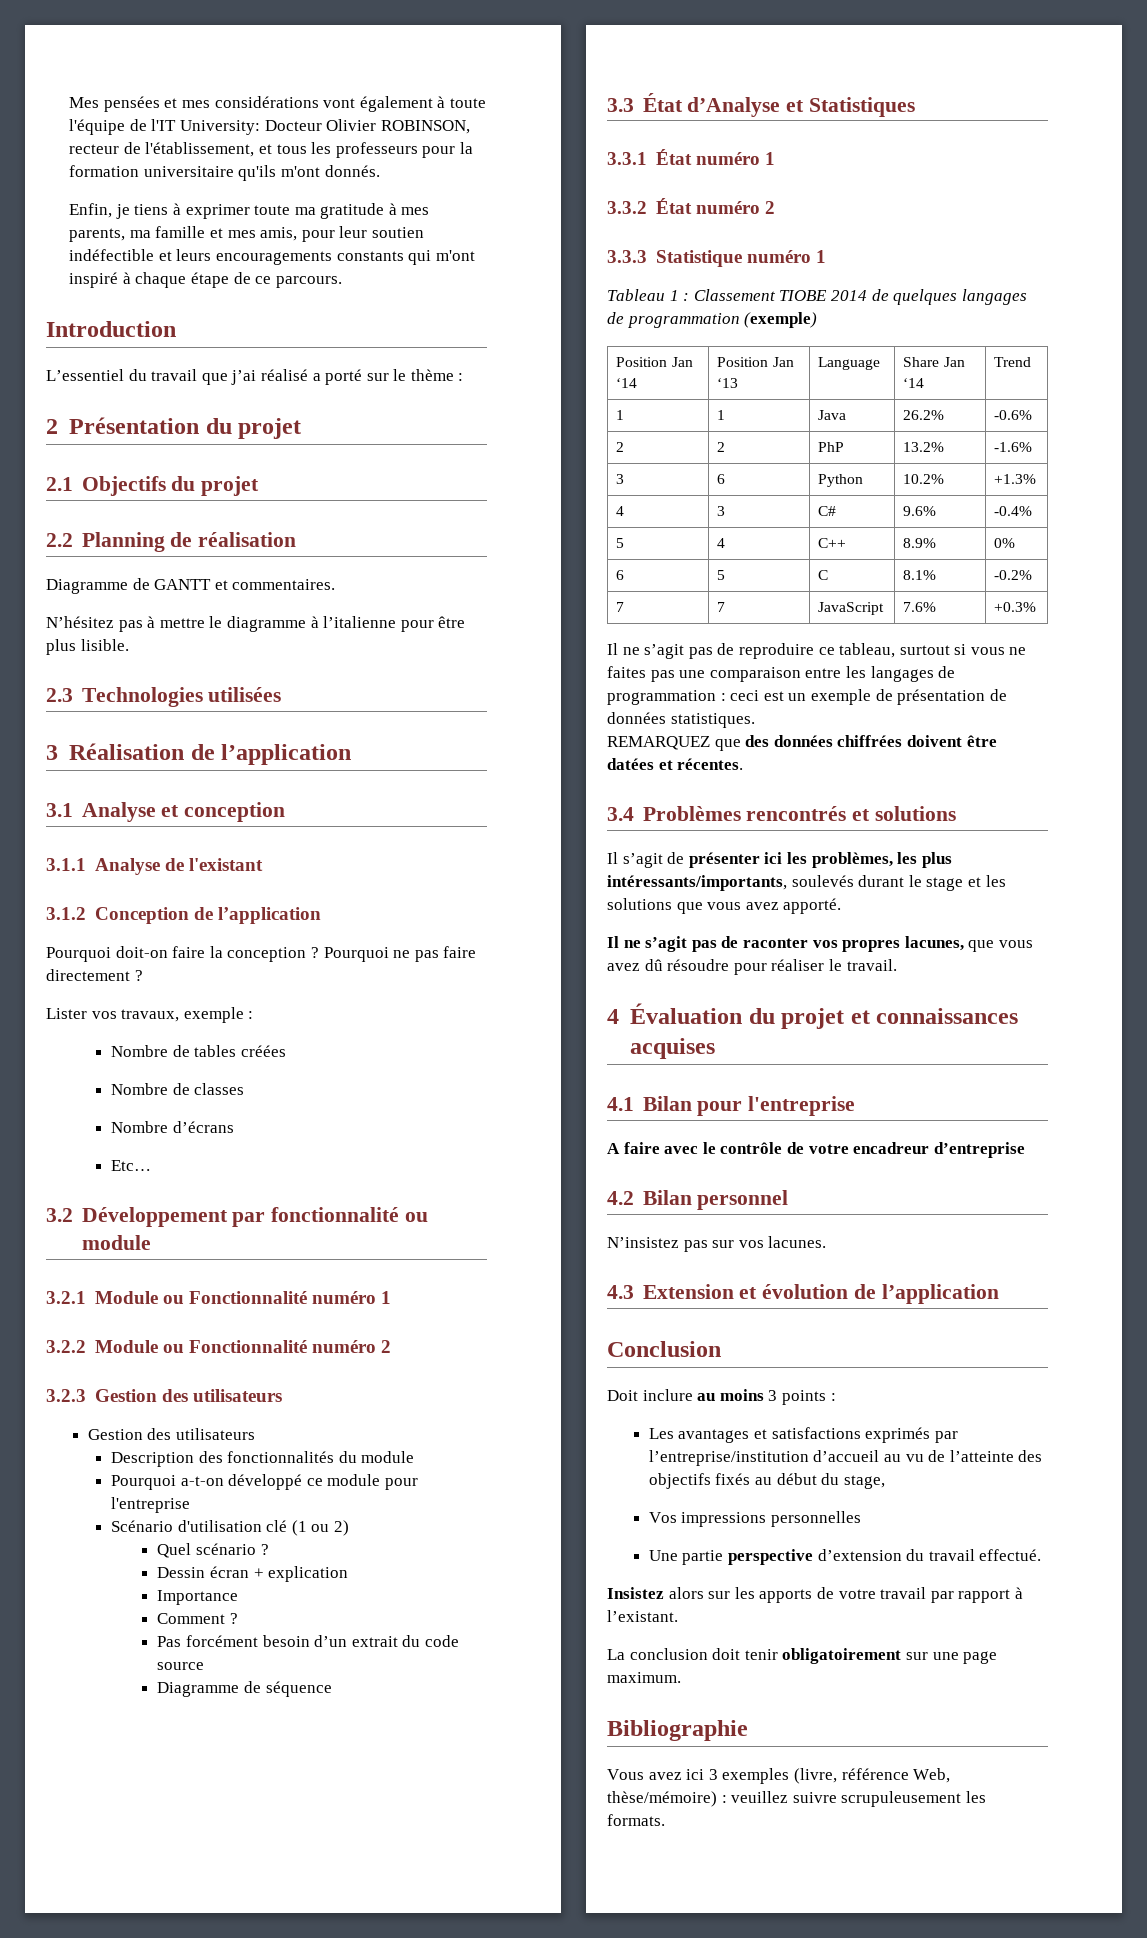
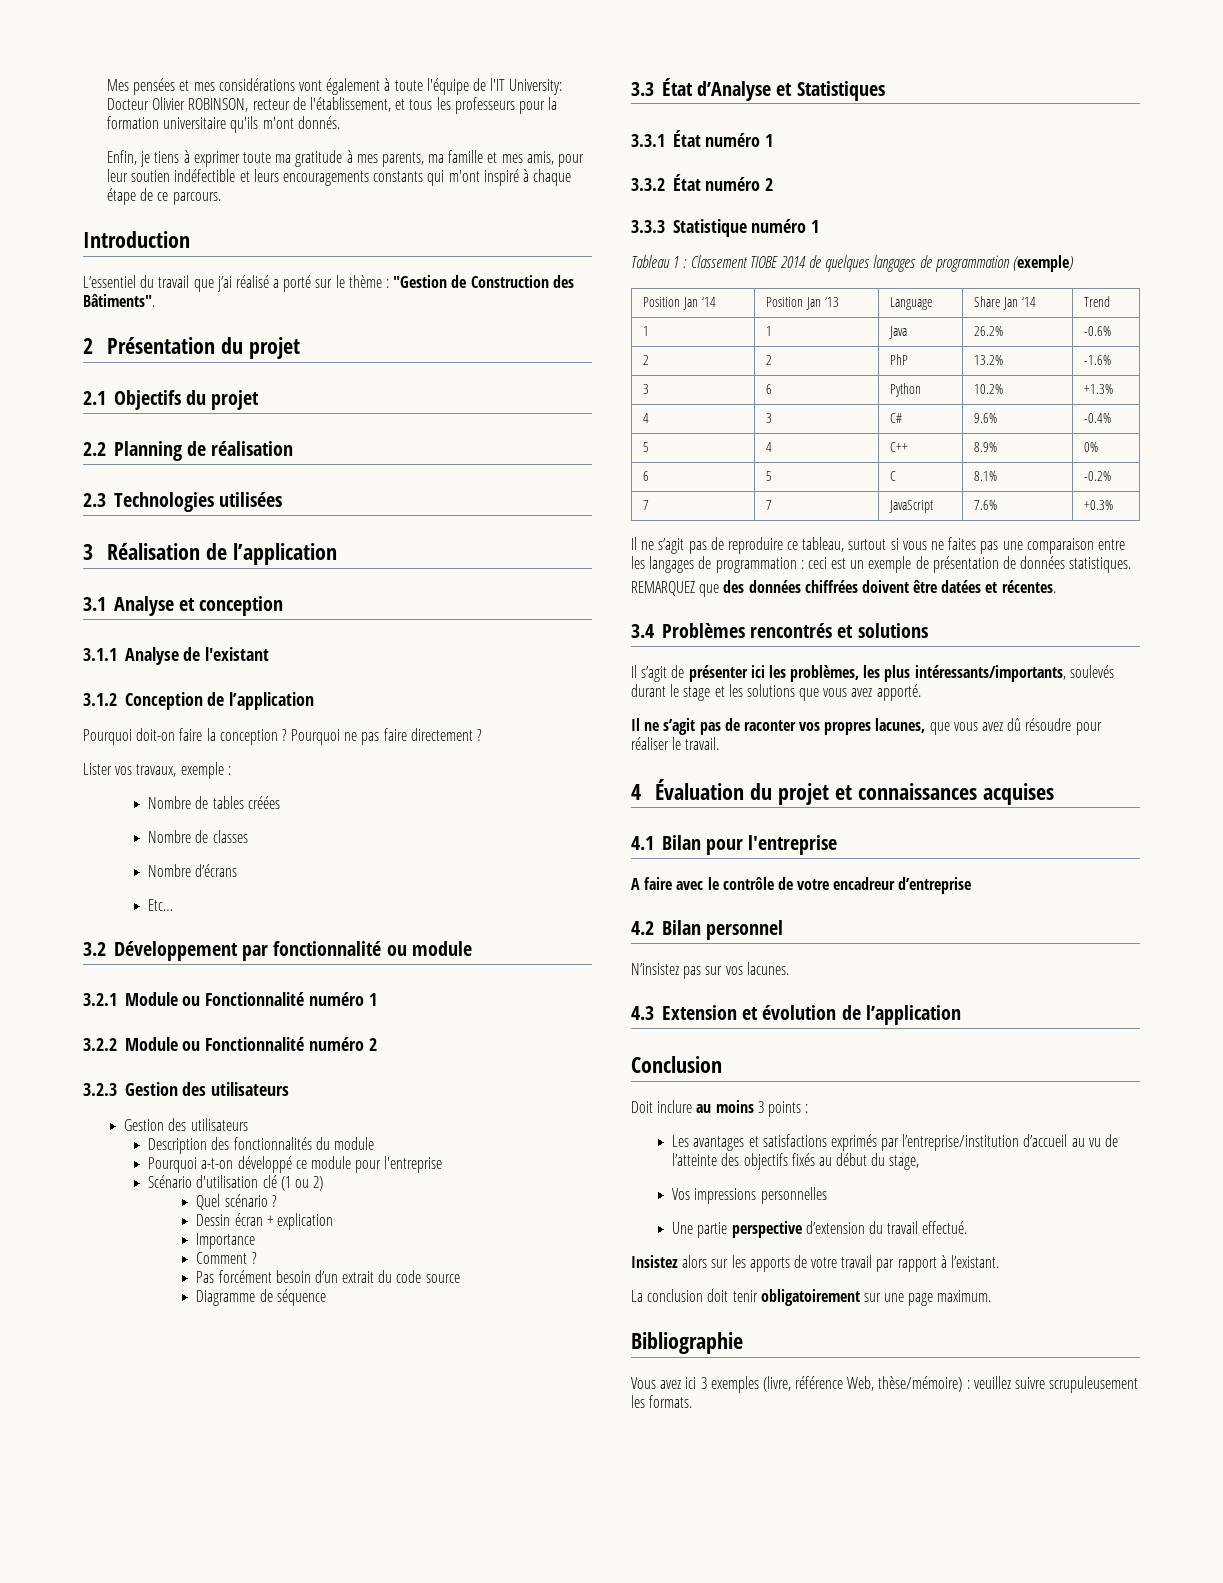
- L’essentiel du travail que j’ai réalisé a porté sur le thème :
+ L’essentiel du travail que j’ai réalisé a porté sur le thème : "Gestion de Construction des Bâtiments".
- Diagramme de GANTT et commentaires.
- N’hésitez pas à mettre le diagramme à l’italienne pour être plus lisible.

